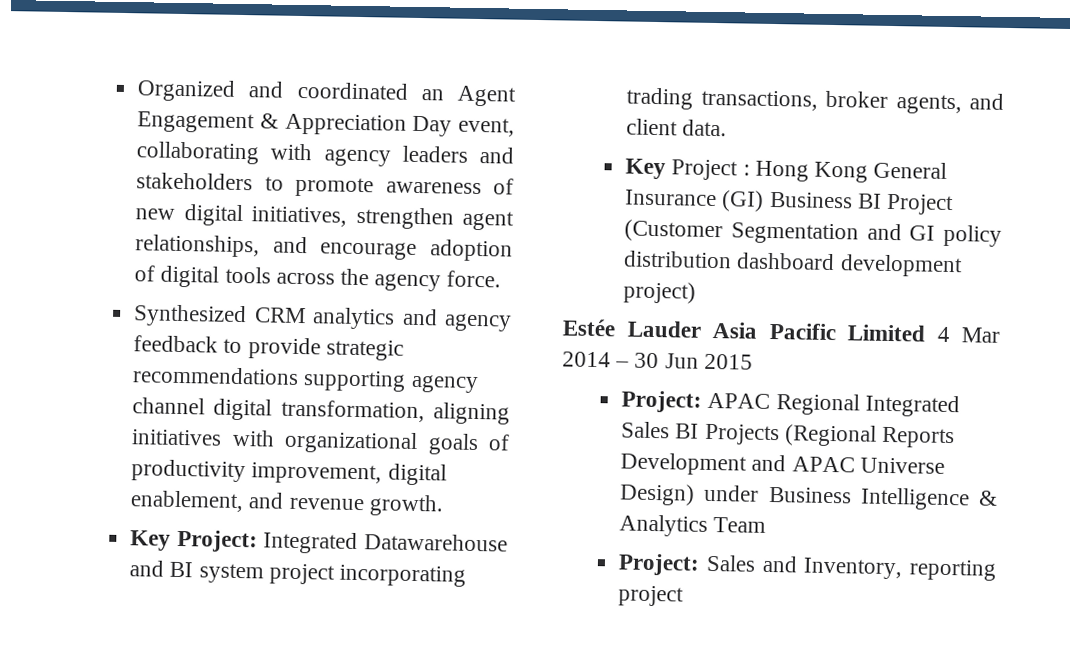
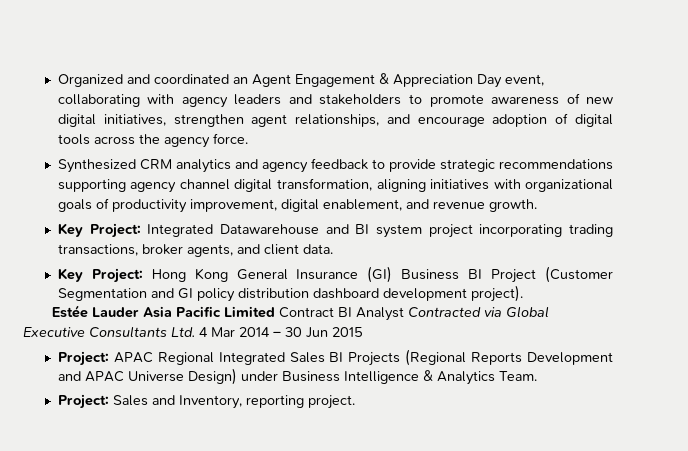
- Key Project : Hong Kong General Insurance (GI) Business BI Project (Customer Segmentation and GI policy distribution dashboard development project)
+ Key Project: Hong Kong General Insurance (GI) Business BI Project (Customer Segmentation and GI policy distribution dashboard development project).
- Estée Lauder Asia Pacific Limited 4 Mar 2014 – 30 Jun 2015
+ Estée Lauder Asia Pacific Limited Contract BI Analyst Contracted via Global Executive Consultants Ltd. 4 Mar 2014 – 30 Jun 2015
- Project: APAC Regional Integrated Sales BI Projects (Regional Reports Development and APAC Universe Design) under Business Intelligence & Analytics Team
+ Project: APAC Regional Integrated Sales BI Projects (Regional Reports Development and APAC Universe Design) under Business Intelligence & Analytics Team.
- Project: Sales and Inventory, reporting project
+ Project: Sales and Inventory, reporting project.

